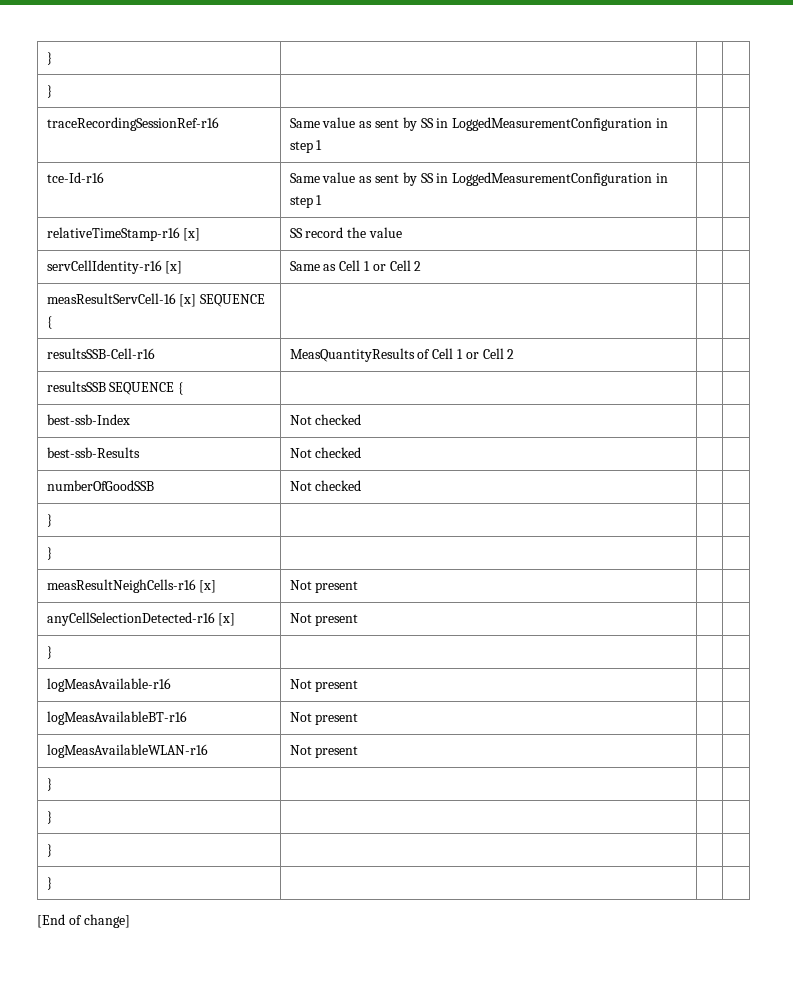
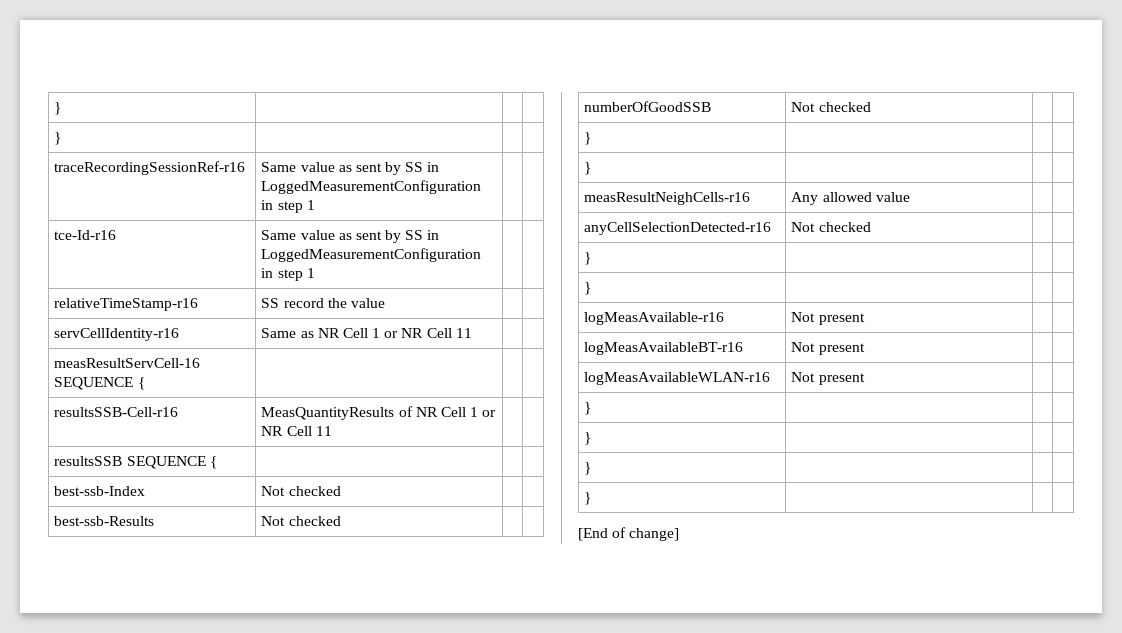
- relativeTimeStamp-r16 [x] | SS record the value | |
+ relativeTimeStamp-r16 | SS record the value | |
- servCellIdentity-r16 [x] | Same as Cell 1 or Cell 2 | |
+ servCellIdentity-r16 | Same as NR Cell 1 or NR Cell 11 | |
- measResultServCell-16 [x] SEQUENCE { | | |
+ measResultServCell-16 SEQUENCE { | | |
- resultsSSB-Cell-r16 | MeasQuantityResults of Cell 1 or Cell 2 | |
+ resultsSSB-Cell-r16 | MeasQuantityResults of NR Cell 1 or NR Cell 11 | |
- measResultNeighCells-r16 [x] | Not present | |
+ measResultNeighCells-r16 | Any allowed value | |
- anyCellSelectionDetected-r16 [x] | Not present | |
+ anyCellSelectionDetected-r16 | Not checked | |
+ } | | |

